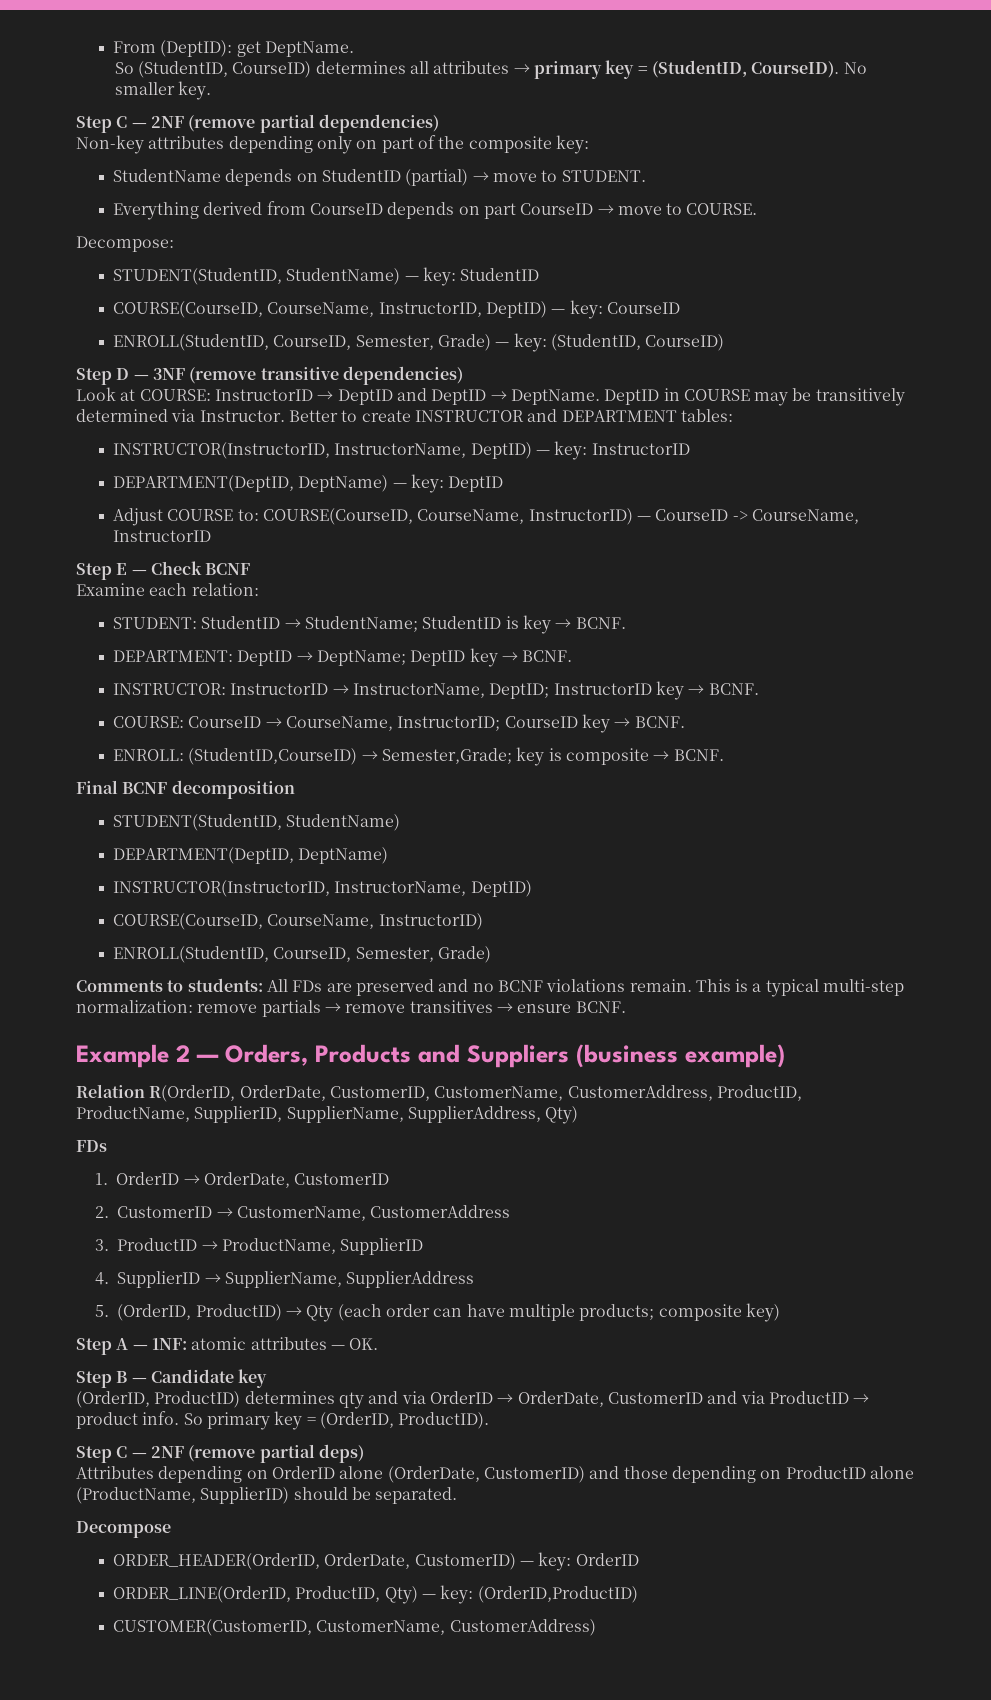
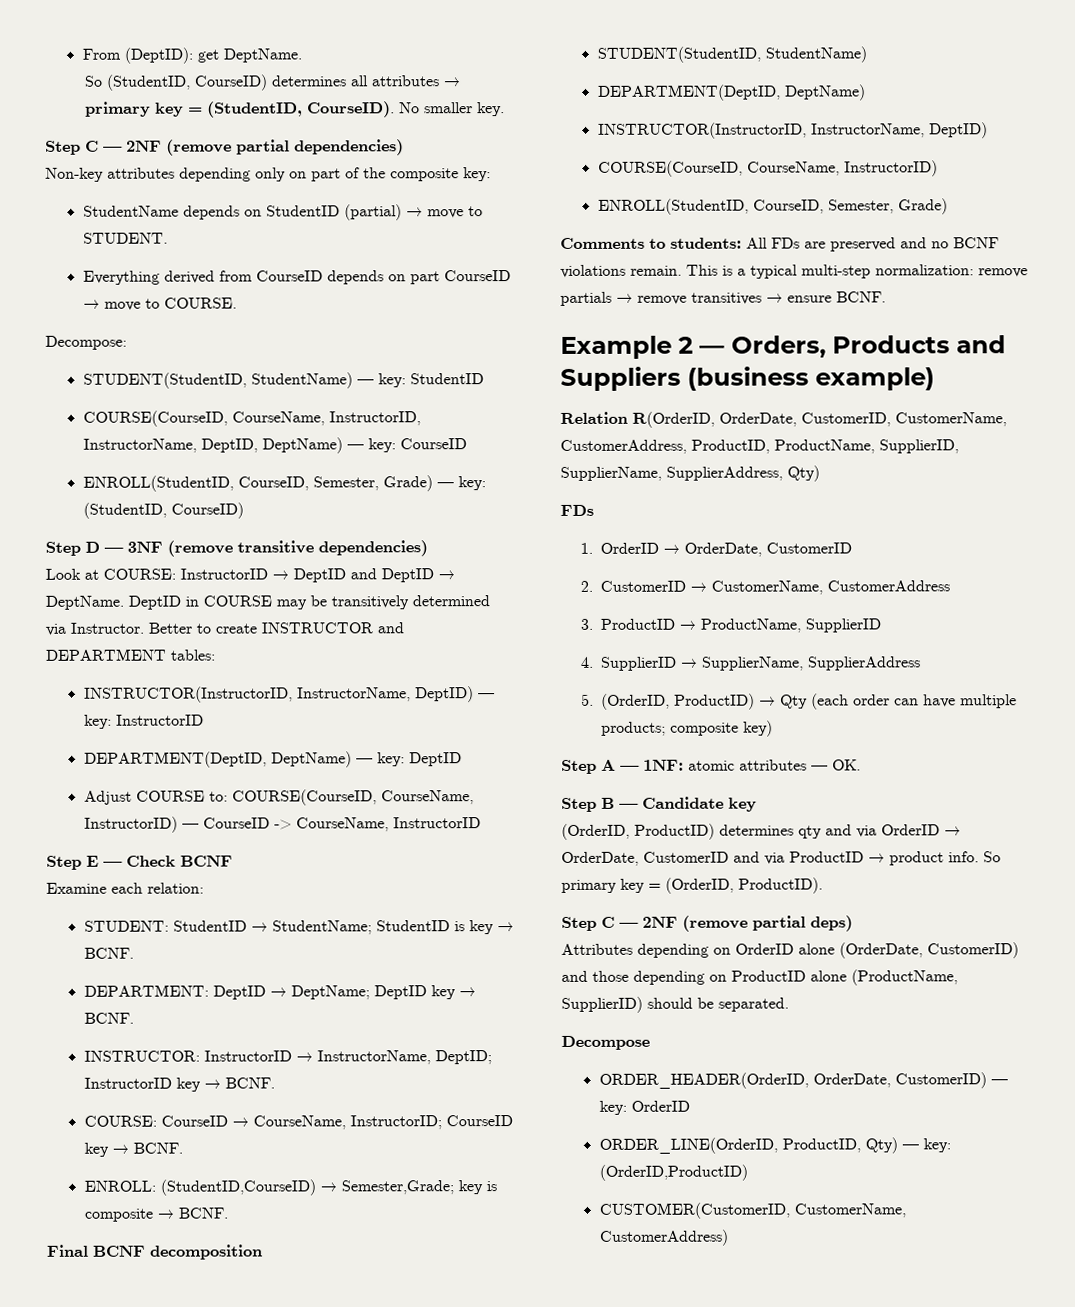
- COURSE(CourseID, CourseName, InstructorID, DeptID) — key: CourseID
+ COURSE(CourseID, CourseName, InstructorID, InstructorName, DeptID, DeptName) — key: CourseID

